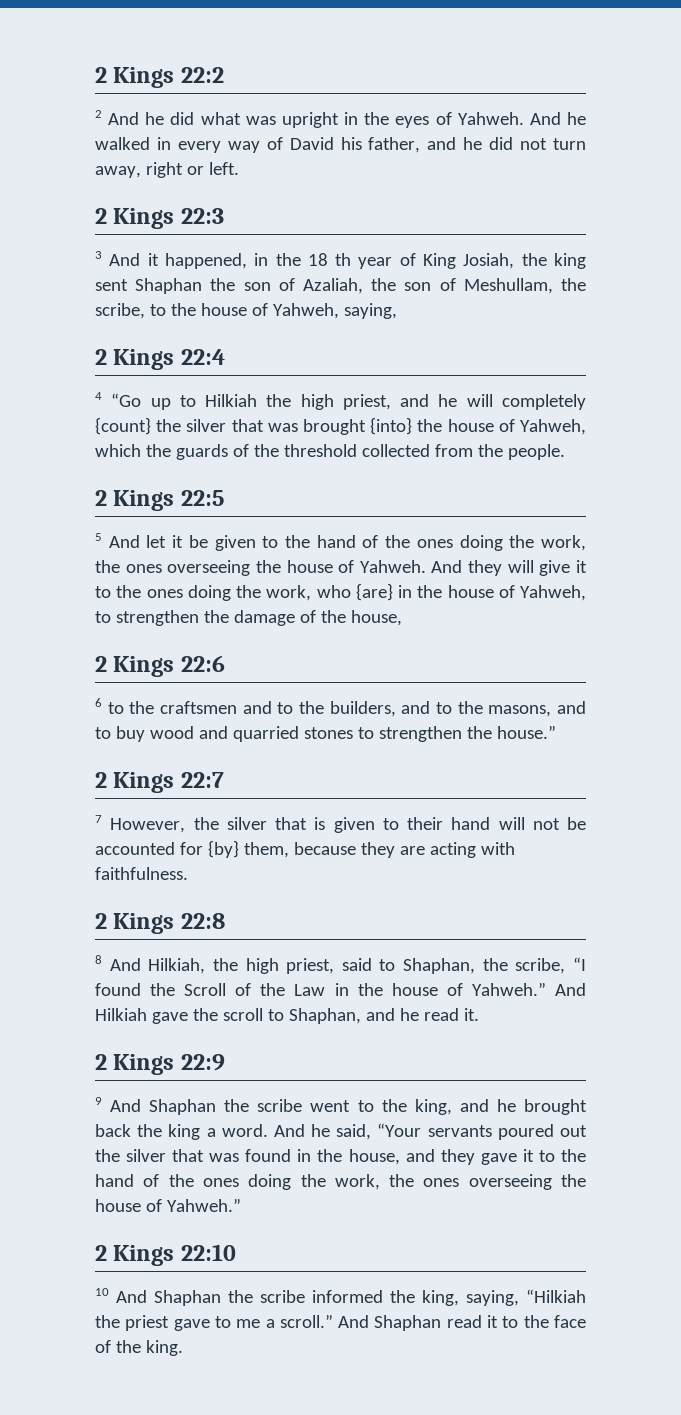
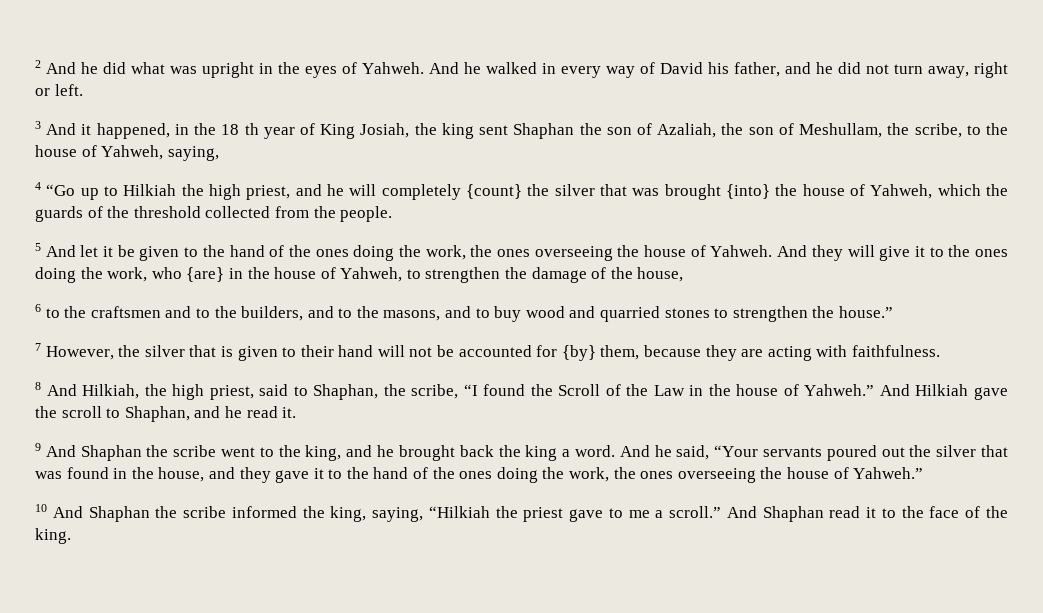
- 2 Kings 22:2
- 2 Kings 22:3
- 2 Kings 22:4
- 2 Kings 22:5
- 2 Kings 22:6
- 2 Kings 22:7
- 2 Kings 22:8
- 2 Kings 22:9
- 2 Kings 22:10

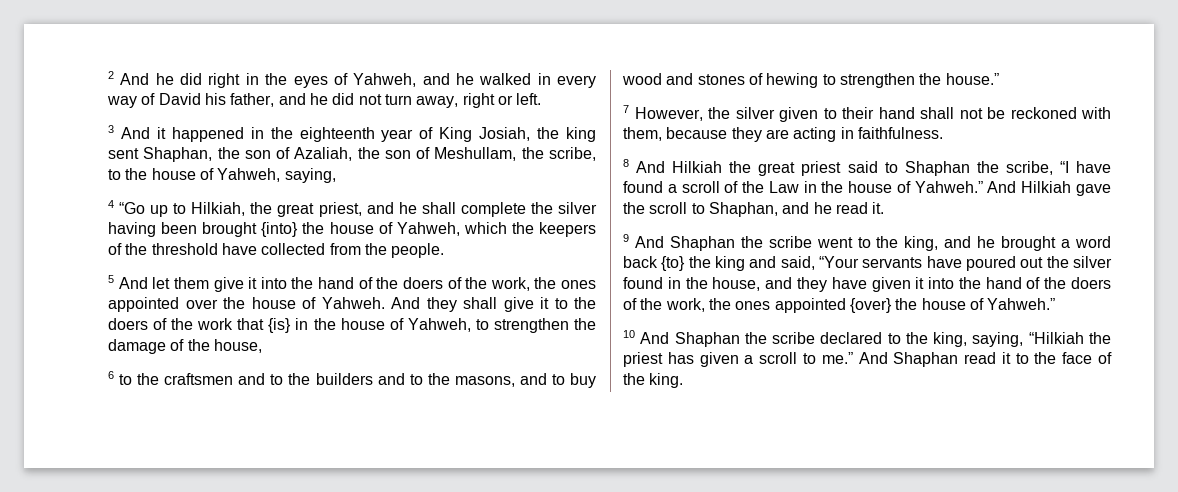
- 2 And he did what was upright in the eyes of Yahweh. And he walked in every way of David his father, and he did not turn away, right or left.
+ 2 And he did right in the eyes of Yahweh, and he walked in every way of David his father, and he did not turn away, right or left.
- 3 And it happened, in the 18 th year of King Josiah, the king sent Shaphan the son of Azaliah, the son of Meshullam, the scribe, to the house of Yahweh, saying,
+ 3 And it happened in the eighteenth year of King Josiah, the king sent Shaphan, the son of Azaliah, the son of Meshullam, the scribe, to the house of Yahweh, saying,
- 4 “Go up to Hilkiah the high priest, and he will completely {count} the silver that was brought {into} the house of Yahweh, which the guards of the threshold collected from the people.
+ 4 “Go up to Hilkiah, the great priest, and he shall complete the silver having been brought {into} the house of Yahweh, which the keepers of the threshold have collected from the people.
- 5 And let it be given to the hand of the ones doing the work, the ones overseeing the house of Yahweh.
+ 5 And let them give it into the hand of the doers of the work, the ones appointed over the house of Yahweh.
- And they will give it to the ones doing the work, who {are} in the house of Yahweh, to strengthen the damage of the house,
+ And they shall give it to the doers of the work that {is} in the house of Yahweh, to strengthen the damage of the house,
- 6 to the craftsmen and to the builders, and to the masons, and to buy wood and quarried stones to strengthen the house.”
+ 6 to the craftsmen and to the builders and to the masons, and to buy wood and stones of hewing to strengthen the house.”
- 7 However, the silver that is given to their hand will not be accounted for {by} them, because they are acting with faithfulness.
+ 7 However, the silver given to their hand shall not be reckoned with them, because they are acting in faithfulness.
- 8 And Hilkiah, the high priest, said to Shaphan, the scribe, “I found the Scroll of the Law in the house of Yahweh.”
+ 8 And Hilkiah the great priest said to Shaphan the scribe, “I have found a scroll of the Law in the house of Yahweh.”
- 9 And Shaphan the scribe went to the king, and he brought back the king a word. And he said, “Your servants poured out the silver that was found in the house, and they gave it to the hand of the ones doing the work, the ones overseeing the house of Yahweh.”
+ 9 And Shaphan the scribe went to the king, and he brought a word back {to} the king and said, “Your servants have poured out the silver found in the house, and they have given it into the hand of the doers of the work, the ones appointed {over} the house of Yahweh.”
- 10 And Shaphan the scribe informed the king, saying, “Hilkiah the priest gave to me a scroll.”
+ 10 And Shaphan the scribe declared to the king, saying, “Hilkiah the priest has given a scroll to me.”

